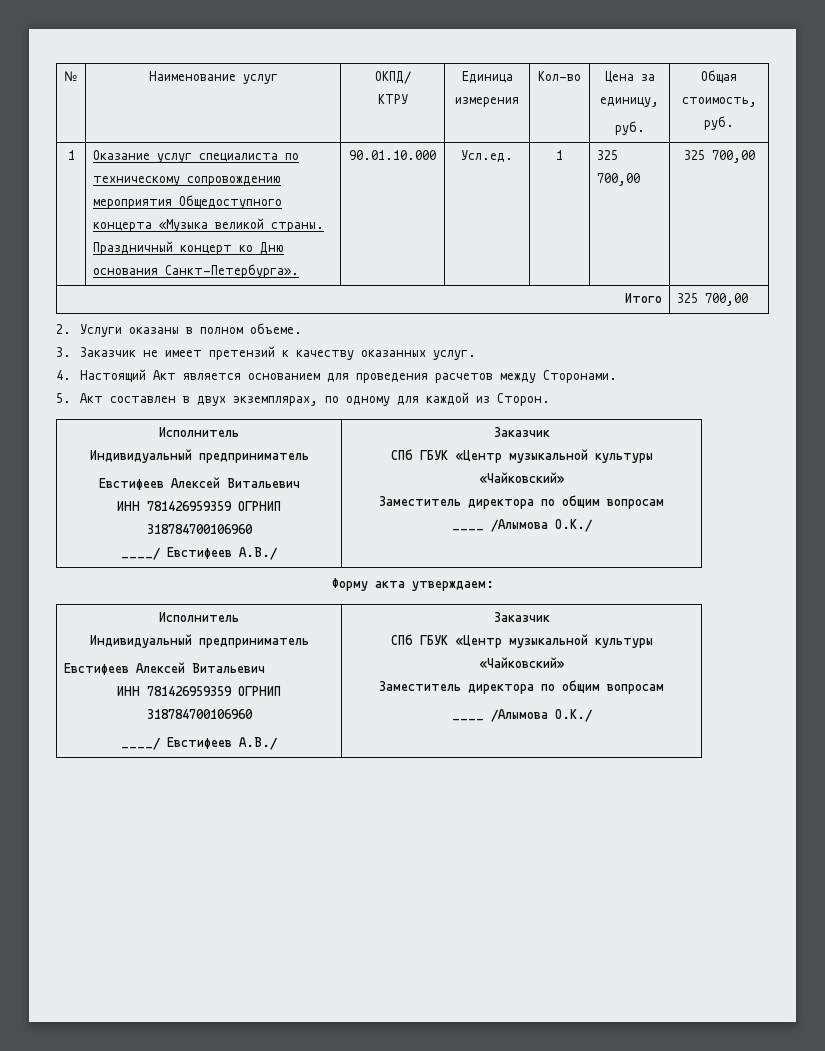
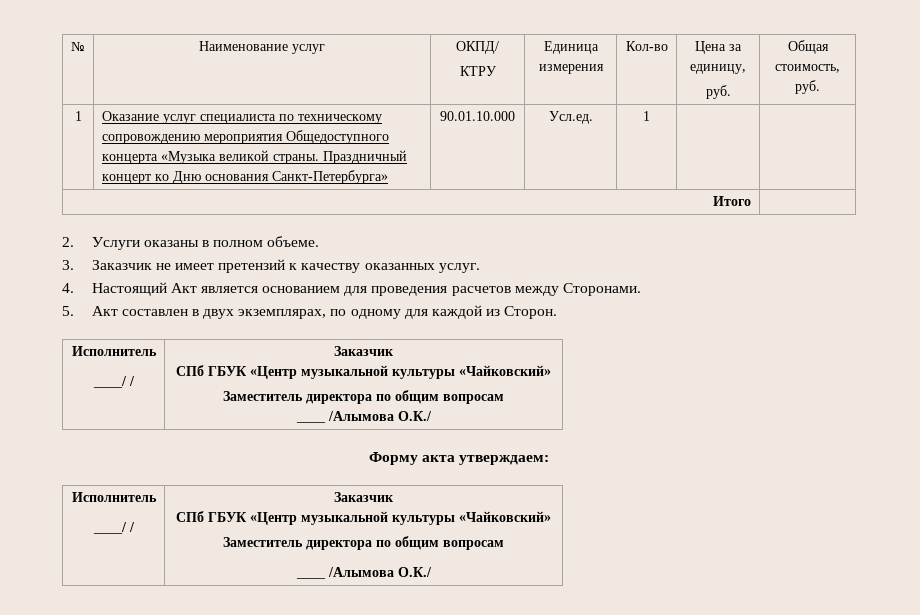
- 1 | Оказание услуг специалиста по техническому сопровождению мероприятия Общедоступного концерта «Музыка великой страны. Праздничный концерт ко Дню основания Санкт-Петербурга». | 90.01.10.000 | Усл.ед. | 1 | 325 700,00 | 325 700,00
+ 1 | Оказание услуг специалиста по техническому сопровождению мероприятия Общедоступного концерта «Музыка великой страны. Праздничный концерт ко Дню основания Санкт-Петербурга» | 90.01.10.000 | Усл.ед. | 1 | |
- Итого | 325 700,00
+ Итого |
  5. Акт составлен в двух экземплярах, по одному для каждой из Сторон.
  Исполнитель
- Индивидуальный предприниматель
- Евстифеев Алексей Витальевич
- ИНН 781426959359 ОГРНИП 318784700106960
- ____/ Евстифеев А.В./ | Заказчик
+ ____/ / | Заказчик
  Форму акта утверждаем:
  Исполнитель
- Индивидуальный предприниматель
- Евстифеев Алексей Витальевич
- ИНН 781426959359 ОГРНИП 318784700106960
- ____/ Евстифеев А.В./ | Заказчик
+ ____/ / | Заказчик

